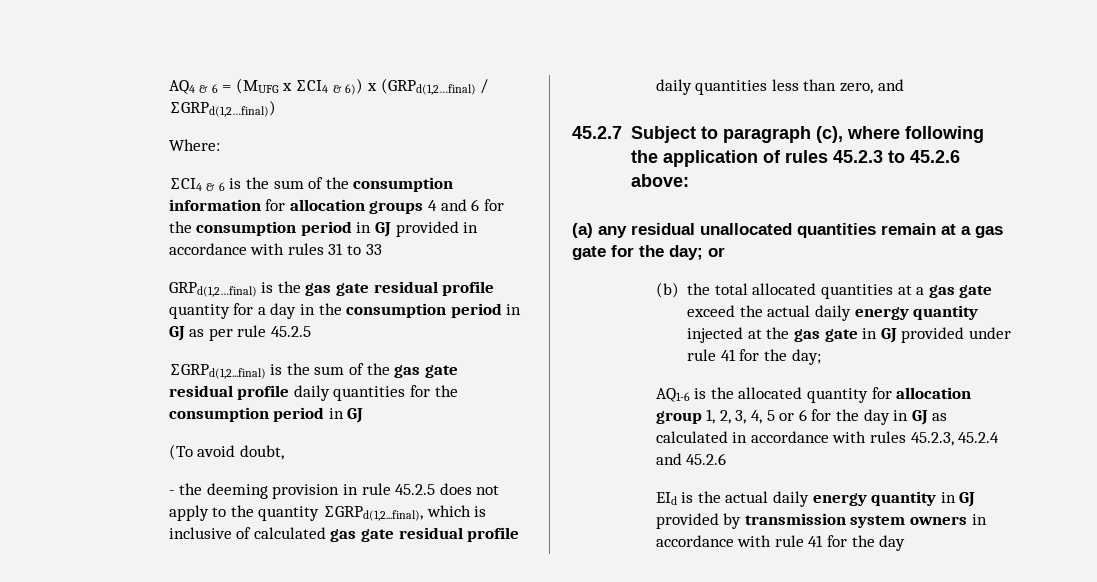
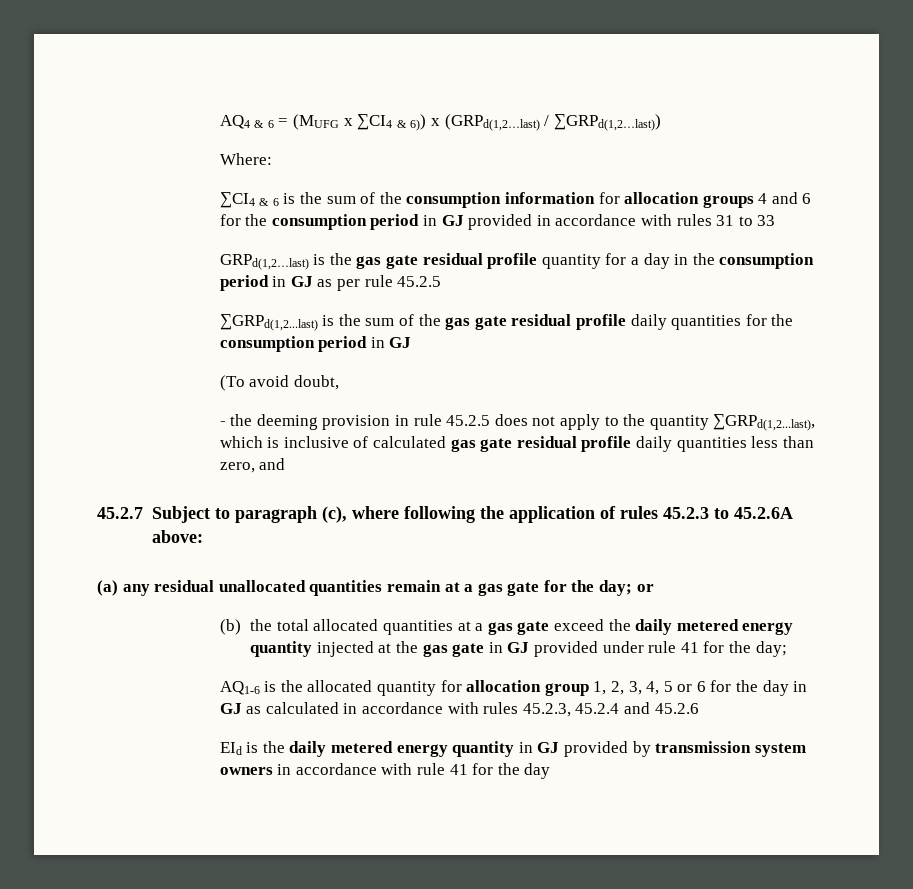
- AQ4 & 6 = (MUFG x ∑CI4 & 6)) x (GRPd(1,2…final) / ∑GRPd(1,2…final))
+ AQ4 & 6 = (MUFG x ∑CI4 & 6)) x (GRPd(1,2…last) / ∑GRPd(1,2…last))
- GRPd(1,2…final) is the gas gate residual profile quantity for a day in the consumption period in GJ as per rule 45.2.5
+ GRPd(1,2…last) is the gas gate residual profile quantity for a day in the consumption period in GJ as per rule 45.2.5
- ∑GRPd(1,2...final) is the sum of the gas gate residual profile daily quantities for the consumption period in GJ
+ ∑GRPd(1,2...last) is the sum of the gas gate residual profile daily quantities for the consumption period in GJ
- - the deeming provision in rule 45.2.5 does not apply to the quantity ∑GRPd(1,2...final), which is inclusive of calculated gas gate residual profile daily quantities less than zero, and
+ - the deeming provision in rule 45.2.5 does not apply to the quantity ∑GRPd(1,2...last), which is inclusive of calculated gas gate residual profile daily quantities less than zero, and
- 45.2.7 Subject to paragraph (c), where following the application of rules 45.2.3 to 45.2.6 above:
+ 45.2.7 Subject to paragraph (c), where following the application of rules 45.2.3 to 45.2.6A above:
- (b) the total allocated quantities at a gas gate exceed the actual daily energy quantity injected at the gas gate in GJ provided under rule 41 for the day;
+ (b) the total allocated quantities at a gas gate exceed the daily metered energy quantity injected at the gas gate in GJ provided under rule 41 for the day;
- EId is the actual daily energy quantity in GJ provided by transmission system owners in accordance with rule 41 for the day
+ EId is the daily metered energy quantity in GJ provided by transmission system owners in accordance with rule 41 for the day

